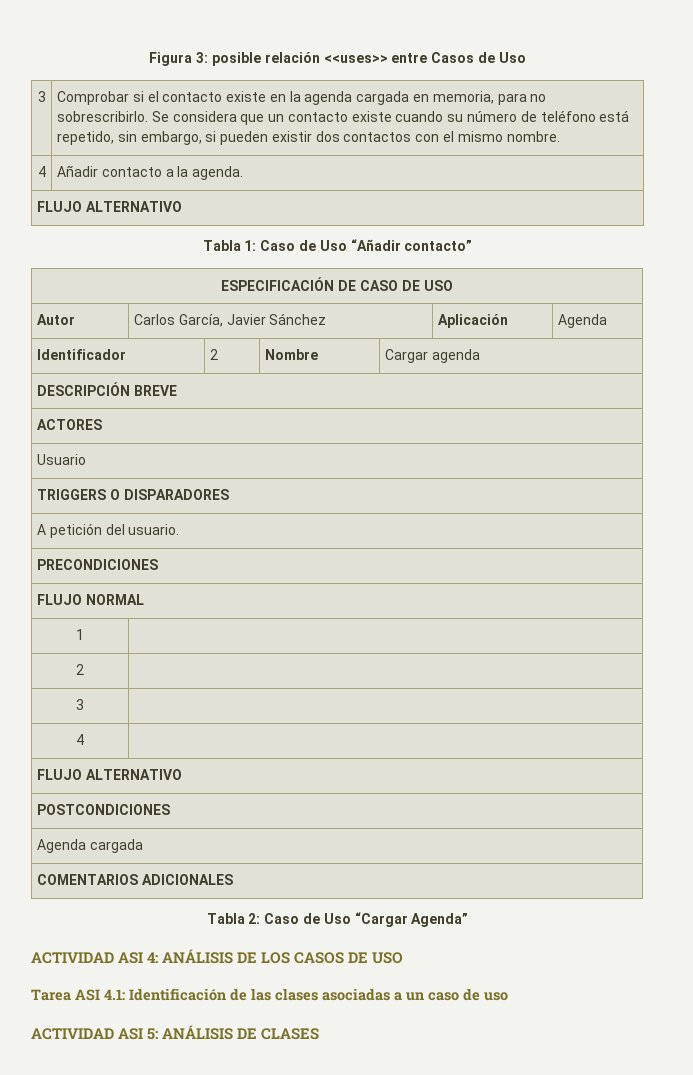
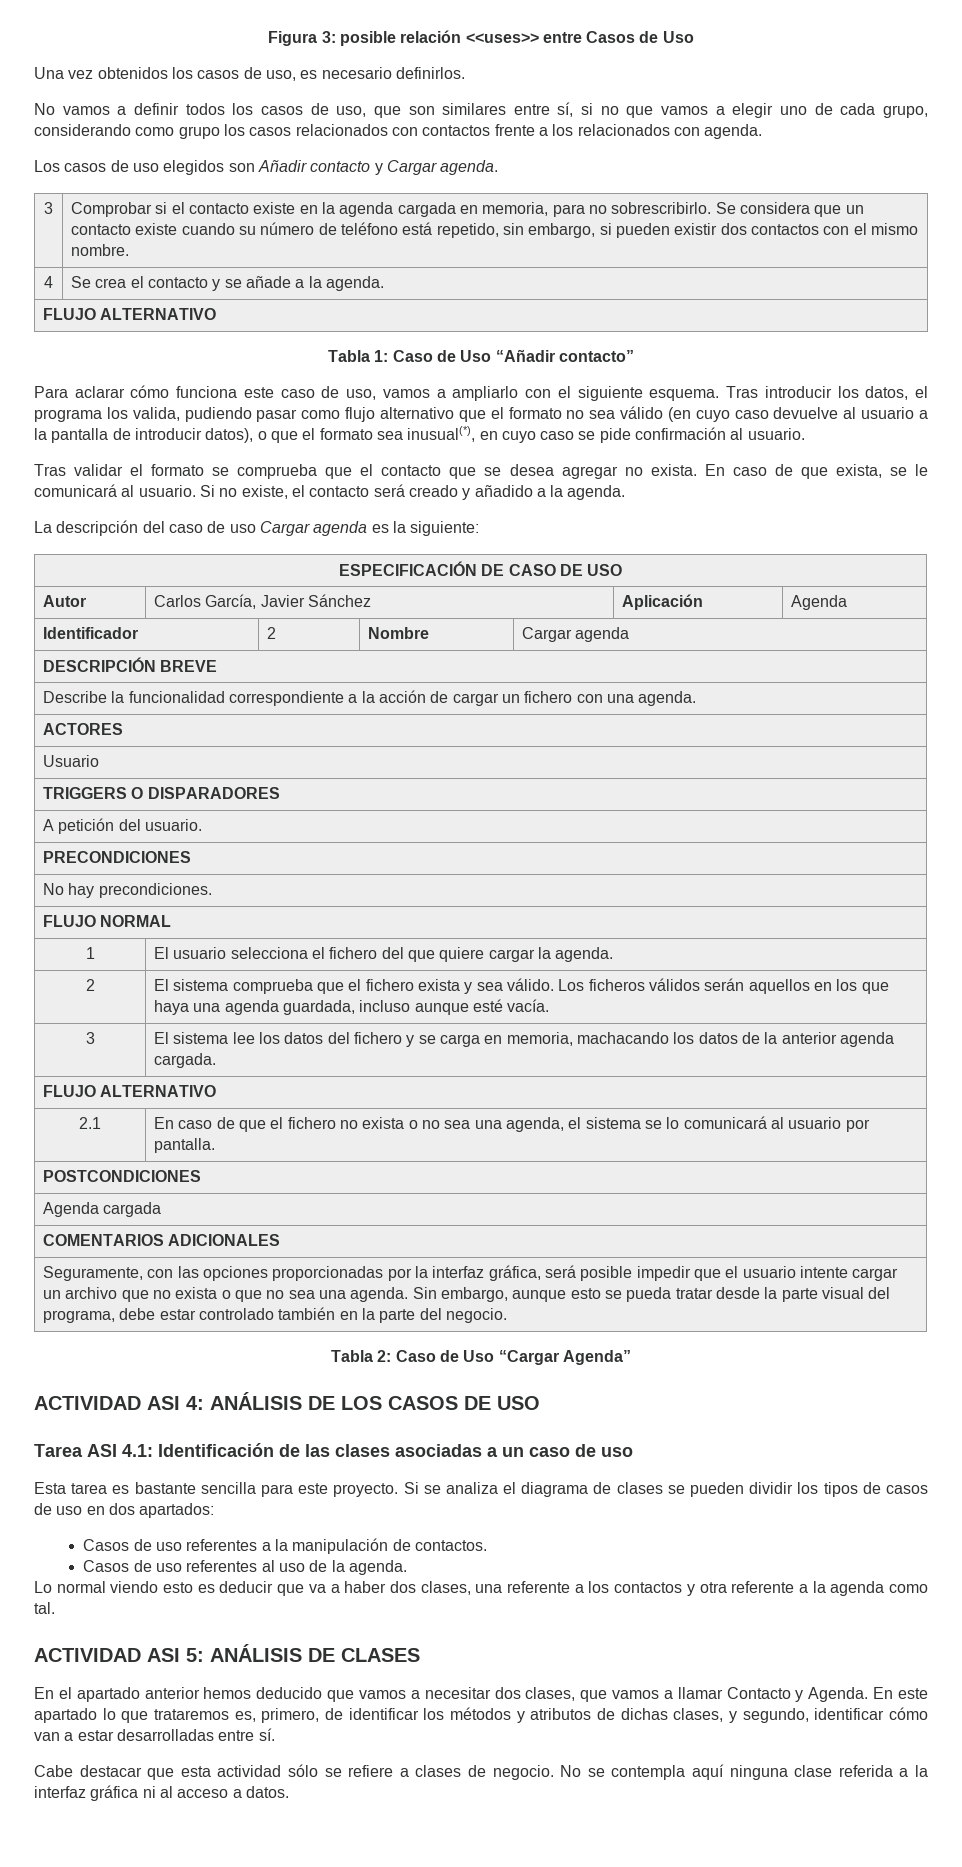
+ Una vez obtenidos los casos de uso, es necesario definirlos.
+ No vamos a definir todos los casos de uso, que son similares entre sí, si no que vamos a elegir uno de cada grupo, considerando como grupo los casos relacionados con contactos frente a los relacionados con agenda.
+ Los casos de uso elegidos son Añadir contacto y Cargar agenda.
- 4 | Añadir contacto a la agenda.
+ 4 | Se crea el contacto y se añade a la agenda.
+ Para aclarar cómo funciona este caso de uso, vamos a ampliarlo con el siguiente esquema. Tras introducir los datos, el programa los valida, pudiendo pasar como flujo alternativo que el formato no sea válido (en cuyo caso devuelve al usuario a la pantalla de introducir datos), o que el formato sea inusual(*), en cuyo caso se pide confirmación al usuario.
+ Tras validar el formato se comprueba que el contacto que se desea agregar no exista. En caso de que exista, se le comunicará al usuario. Si no existe, el contacto será creado y añadido a la agenda.
+ La descripción del caso de uso Cargar agenda es la siguiente:
+ Describe la funcionalidad correspondiente a la acción de cargar un fichero con una agenda.
+ No hay precondiciones.
- 1 |
- 2 |
- 3 |
- 4 |
+ 1 | El usuario selecciona el fichero del que quiere cargar la agenda.
+ 2 | El sistema comprueba que el fichero exista y sea válido. Los ficheros válidos serán aquellos en los que haya una agenda guardada, incluso aunque esté vacía.
+ 3 | El sistema lee los datos del fichero y se carga en memoria, machacando los datos de la anterior agenda cargada.
  FLUJO ALTERNATIVO
+ 2.1 | En caso de que el fichero no exista o no sea una agenda, el sistema se lo comunicará al usuario por pantalla.
+ Seguramente, con las opciones proporcionadas por la interfaz gráfica, será posible impedir que el usuario intente cargar un archivo que no exista o que no sea una agenda. Sin embargo, aunque esto se pueda tratar desde la parte visual del programa, debe estar controlado también en la parte del negocio.
+ Esta tarea es bastante sencilla para este proyecto. Si se analiza el diagrama de clases se pueden dividir los tipos de casos de uso en dos apartados:
+ Casos de uso referentes a la manipulación de contactos.
+ Casos de uso referentes al uso de la agenda.
+ Lo normal viendo esto es deducir que va a haber dos clases, una referente a los contactos y otra referente a la agenda como tal.
+ En el apartado anterior hemos deducido que vamos a necesitar dos clases, que vamos a llamar Contacto y Agenda. En este apartado lo que trataremos es, primero, de identificar los métodos y atributos de dichas clases, y segundo, identificar cómo van a estar desarrolladas entre sí.
+ Cabe destacar que esta actividad sólo se refiere a clases de negocio. No se contempla aquí ninguna clase referida a la interfaz gráfica ni al acceso a datos.

